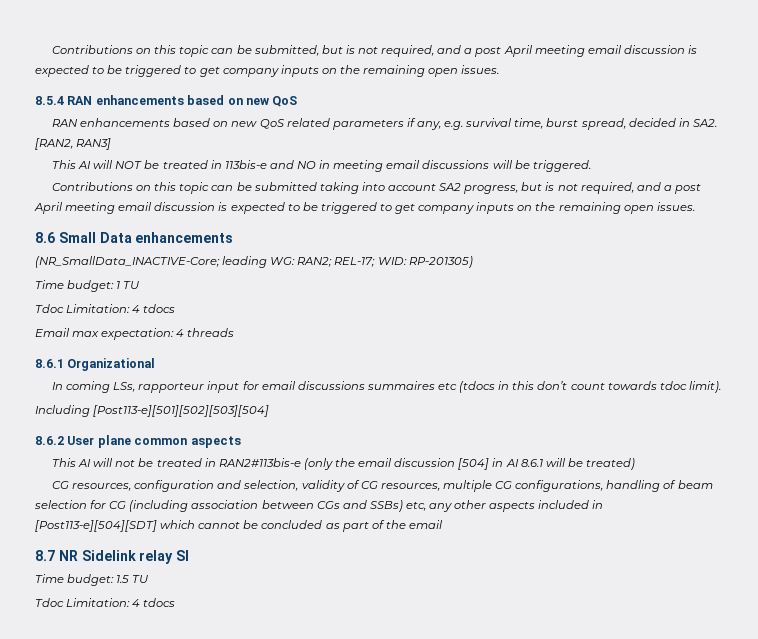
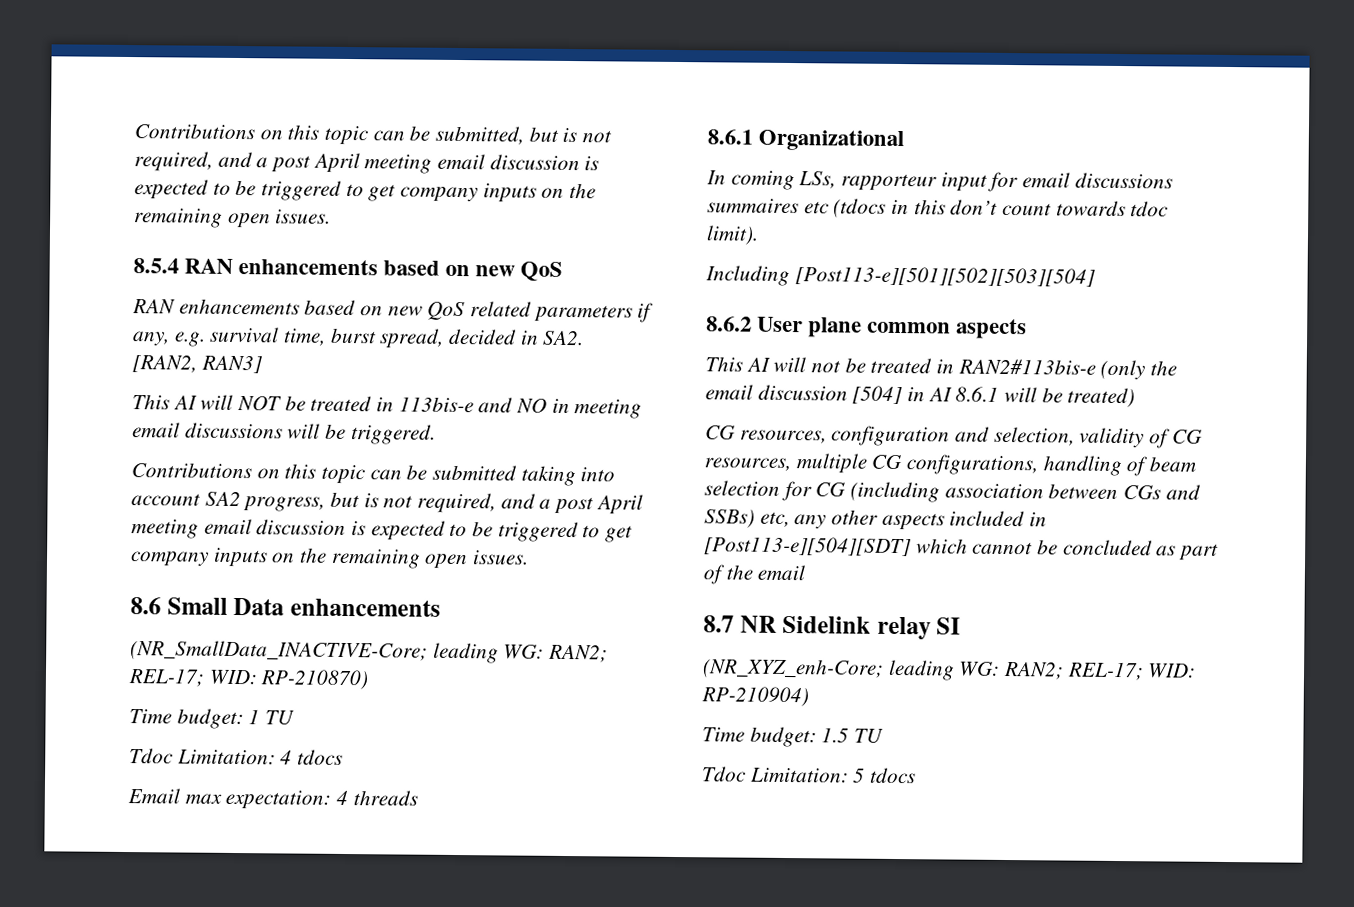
- (NR_SmallData_INACTIVE-Core; leading WG: RAN2; REL-17; WID: RP-201305)
+ (NR_SmallData_INACTIVE-Core; leading WG: RAN2; REL-17; WID: RP-210870)
+ (NR_XYZ_enh-Core; leading WG: RAN2; REL-17; WID: RP-210904)
  Time budget: 1.5 TU
- Tdoc Limitation: 4 tdocs
+ Tdoc Limitation: 5 tdocs

